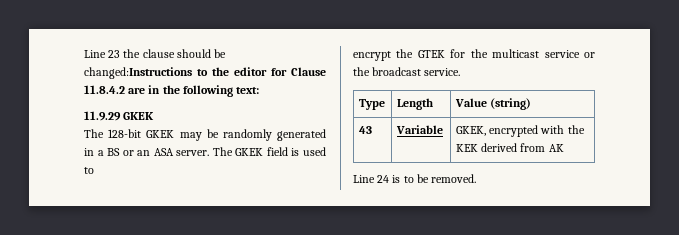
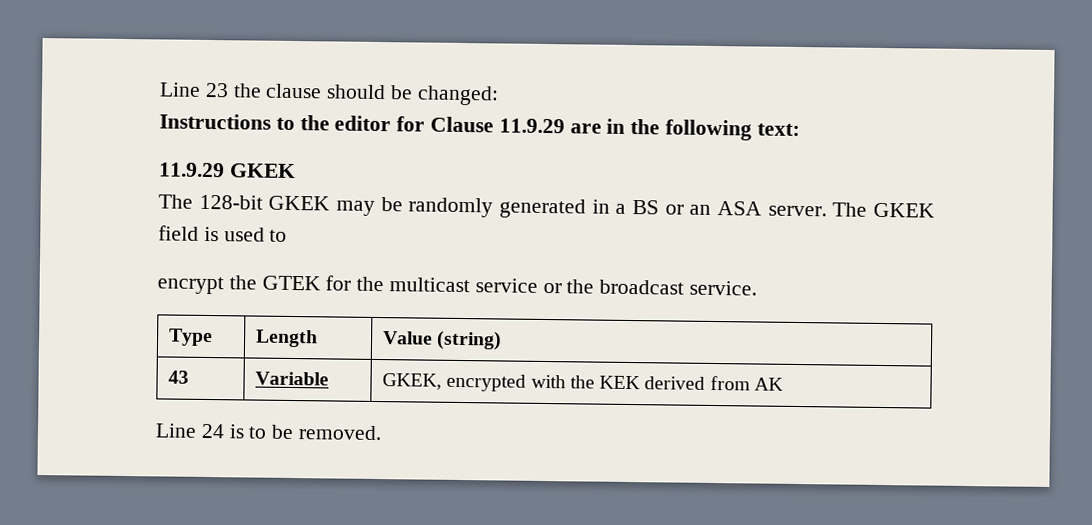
- Line 23 the clause should be changed:Instructions to the editor for Clause 11.8.4.2 are in the following text:
+ Line 23 the clause should be changed:
+ Instructions to the editor for Clause 11.9.29 are in the following text:

